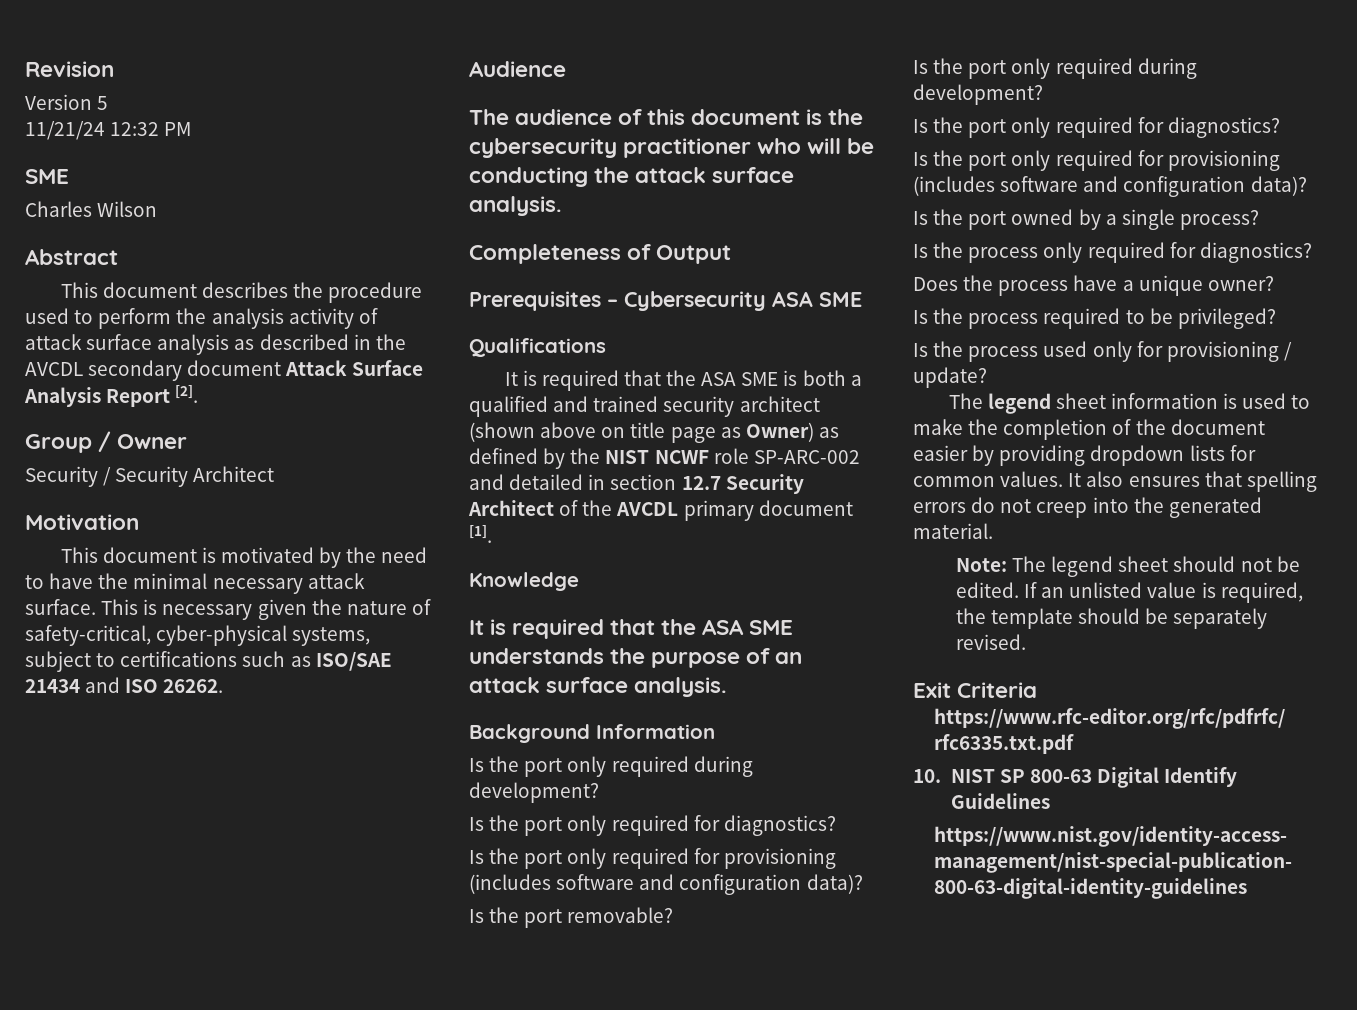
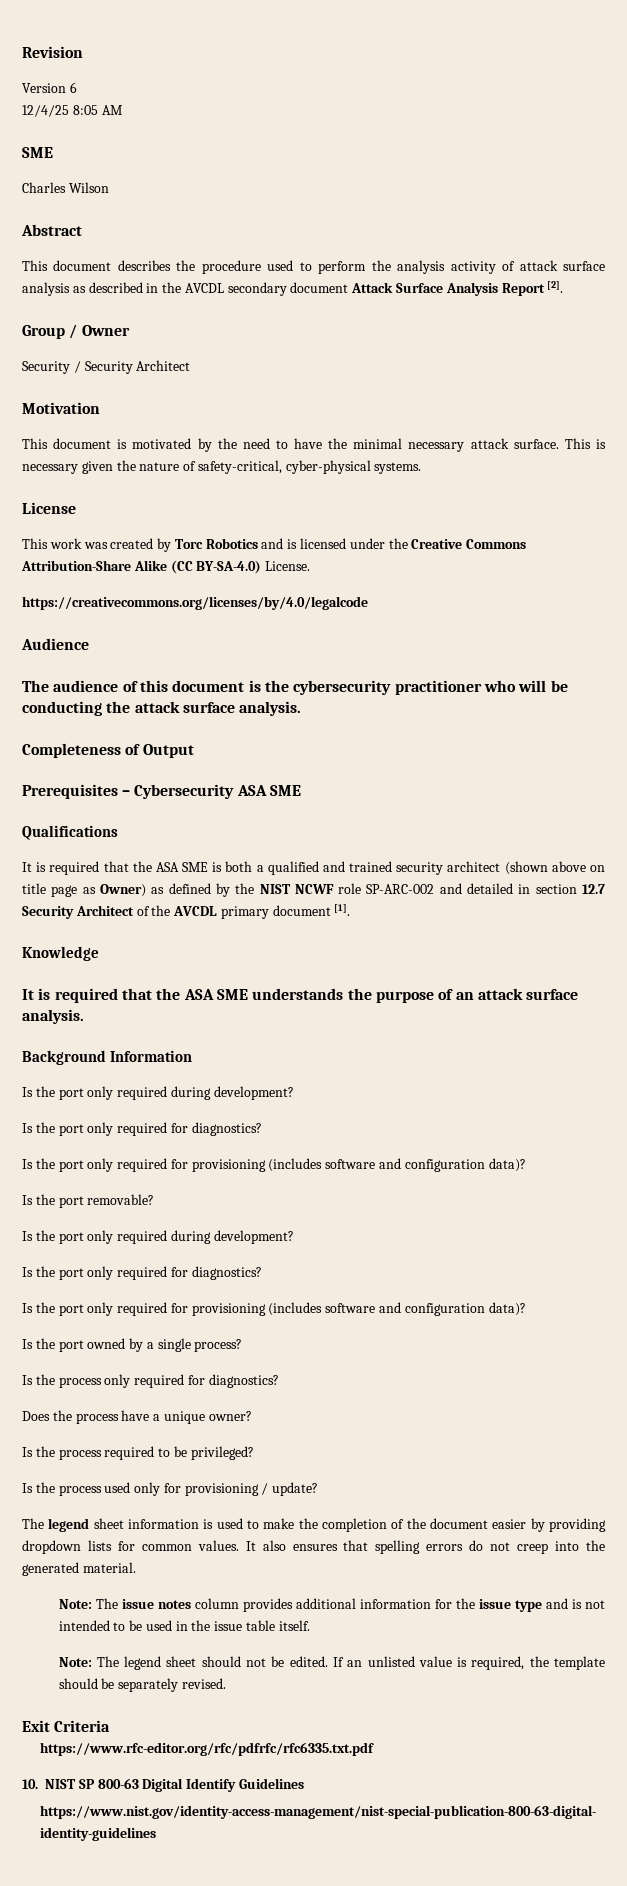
- Version 5
- 11/21/24 12:32 PM
+ Version 6
+ 12/4/25 8:05 AM
- This is necessary given the nature of safety-critical, cyber-physical systems, subject to certifications such as ISO/SAE 21434 and ISO 26262.
+ This is necessary given the nature of safety-critical, cyber-physical systems.
+ License
+ This work was created by Torc Robotics and is licensed under the Creative Commons Attribution-Share Alike (CC BY-SA-4.0) License.
+ https://creativecommons.org/licenses/by/4.0/legalcode
+ Note: The issue notes column provides additional information for the issue type and is not intended to be used in the issue table itself.

